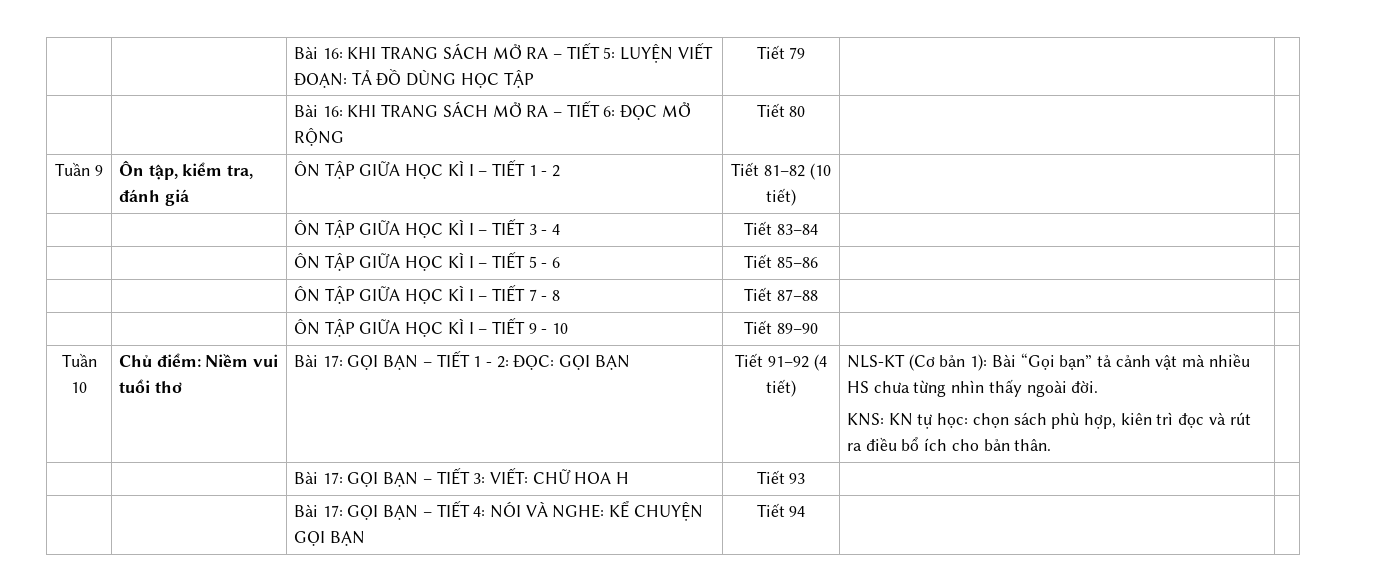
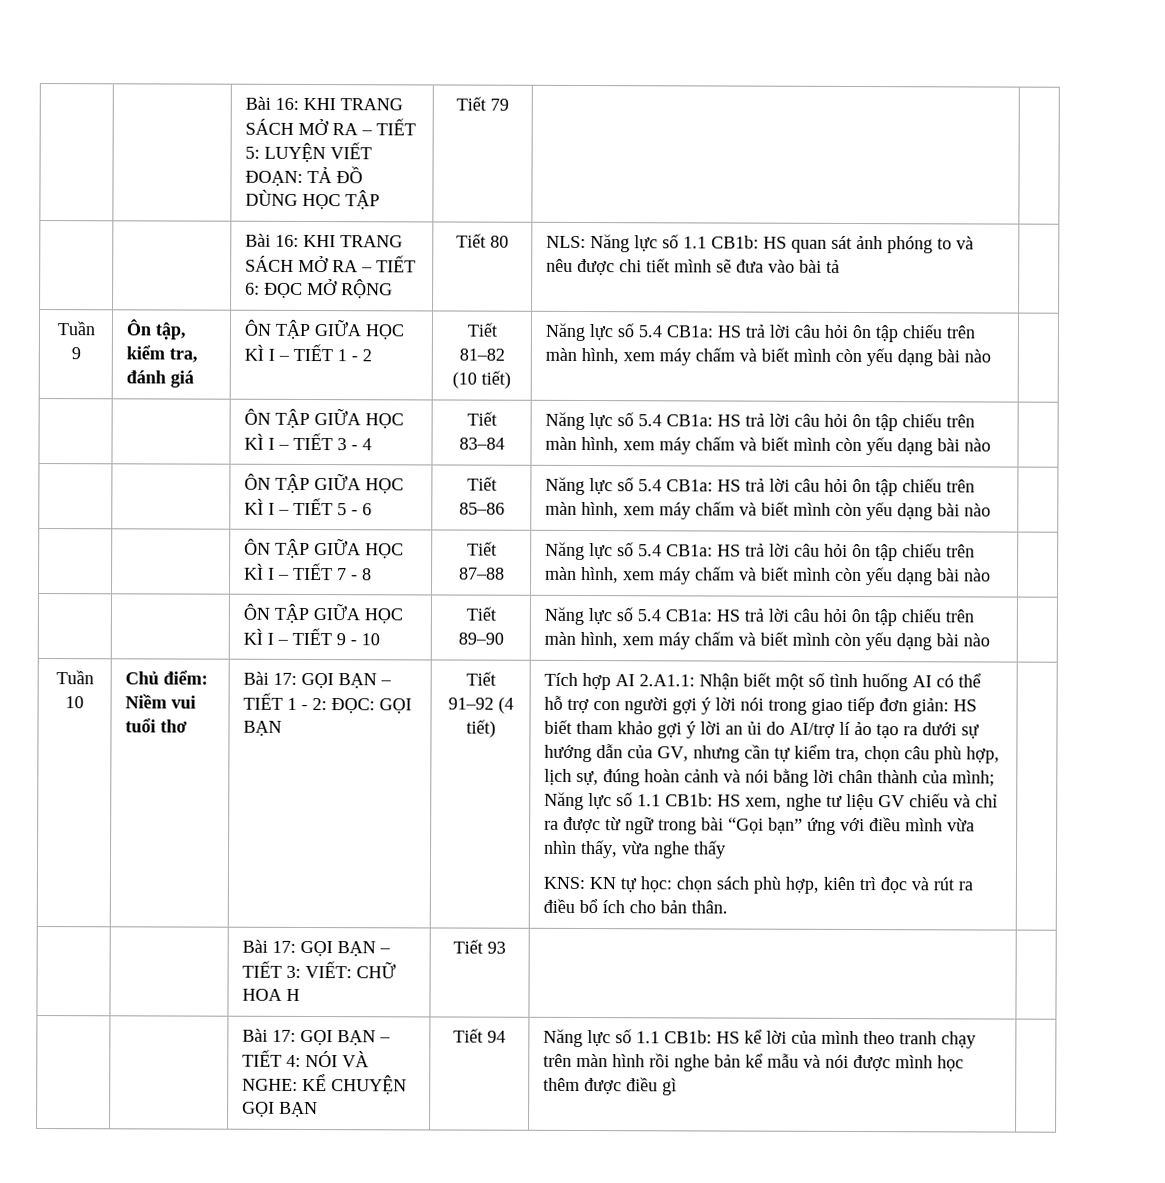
- | | Bài 16: KHI TRANG SÁCH MỞ RA – TIẾT 6: ĐỌC MỞ RỘNG | Tiết 80 | |
+ | | Bài 16: KHI TRANG SÁCH MỞ RA – TIẾT 6: ĐỌC MỞ RỘNG | Tiết 80 | NLS: Năng lực số 1.1 CB1b: HS quan sát ảnh phóng to và nêu được chi tiết mình sẽ đưa vào bài tả |
- Tiết 81–82 (10 tiết)
+ Tiết 81–82 (10 tiết) | Năng lực số 5.4 CB1a: HS trả lời câu hỏi ôn tập chiếu trên màn hình, xem máy chấm và biết mình còn yếu dạng bài nào
- | | ÔN TẬP GIỮA HỌC KÌ I – TIẾT 3 - 4 | Tiết 83–84 | |
+ | | ÔN TẬP GIỮA HỌC KÌ I – TIẾT 3 - 4 | Tiết 83–84 | Năng lực số 5.4 CB1a: HS trả lời câu hỏi ôn tập chiếu trên màn hình, xem máy chấm và biết mình còn yếu dạng bài nào |
- | | ÔN TẬP GIỮA HỌC KÌ I – TIẾT 5 - 6 | Tiết 85–86 | |
+ | | ÔN TẬP GIỮA HỌC KÌ I – TIẾT 5 - 6 | Tiết 85–86 | Năng lực số 5.4 CB1a: HS trả lời câu hỏi ôn tập chiếu trên màn hình, xem máy chấm và biết mình còn yếu dạng bài nào |
- | | ÔN TẬP GIỮA HỌC KÌ I – TIẾT 7 - 8 | Tiết 87–88 | |
+ | | ÔN TẬP GIỮA HỌC KÌ I – TIẾT 7 - 8 | Tiết 87–88 | Năng lực số 5.4 CB1a: HS trả lời câu hỏi ôn tập chiếu trên màn hình, xem máy chấm và biết mình còn yếu dạng bài nào |
- | | ÔN TẬP GIỮA HỌC KÌ I – TIẾT 9 - 10 | Tiết 89–90 | |
+ | | ÔN TẬP GIỮA HỌC KÌ I – TIẾT 9 - 10 | Tiết 89–90 | Năng lực số 5.4 CB1a: HS trả lời câu hỏi ôn tập chiếu trên màn hình, xem máy chấm và biết mình còn yếu dạng bài nào |
- NLS-KT (Cơ bản 1): Bài “Gọi bạn” tả cảnh vật mà nhiều HS chưa từng nhìn thấy ngoài đời.
+ Tích hợp AI 2.A1.1: Nhận biết một số tình huống AI có thể hỗ trợ con người gợi ý lời nói trong giao tiếp đơn giản: HS biết tham khảo gợi ý lời an ủi do AI/trợ lí ảo tạo ra dưới sự hướng dẫn của GV, nhưng cần tự kiểm tra, chọn câu phù hợp, lịch sự, đúng hoàn cảnh và nói bằng lời chân thành của mình; Năng lực số 1.1 CB1b: HS xem, nghe tư liệu GV chiếu và chỉ ra được từ ngữ trong bài “Gọi bạn” ứng với điều mình vừa nhìn thấy, vừa nghe thấy
+ Năng lực số 1.1 CB1b: HS kể lời của mình theo tranh chạy trên màn hình rồi nghe bản kể mẫu và nói được mình học thêm được điều gì

